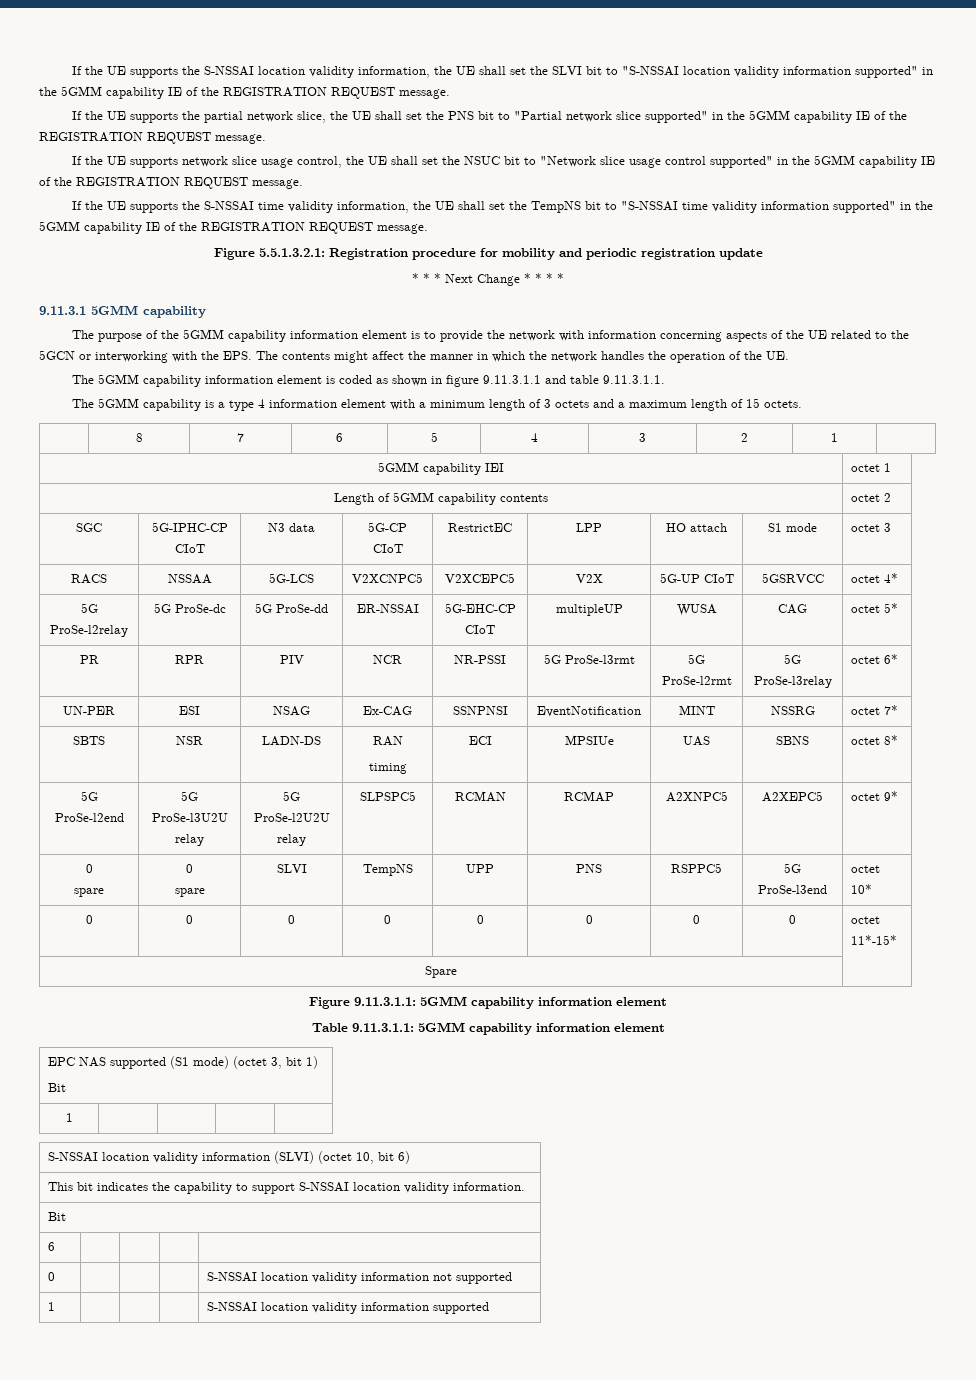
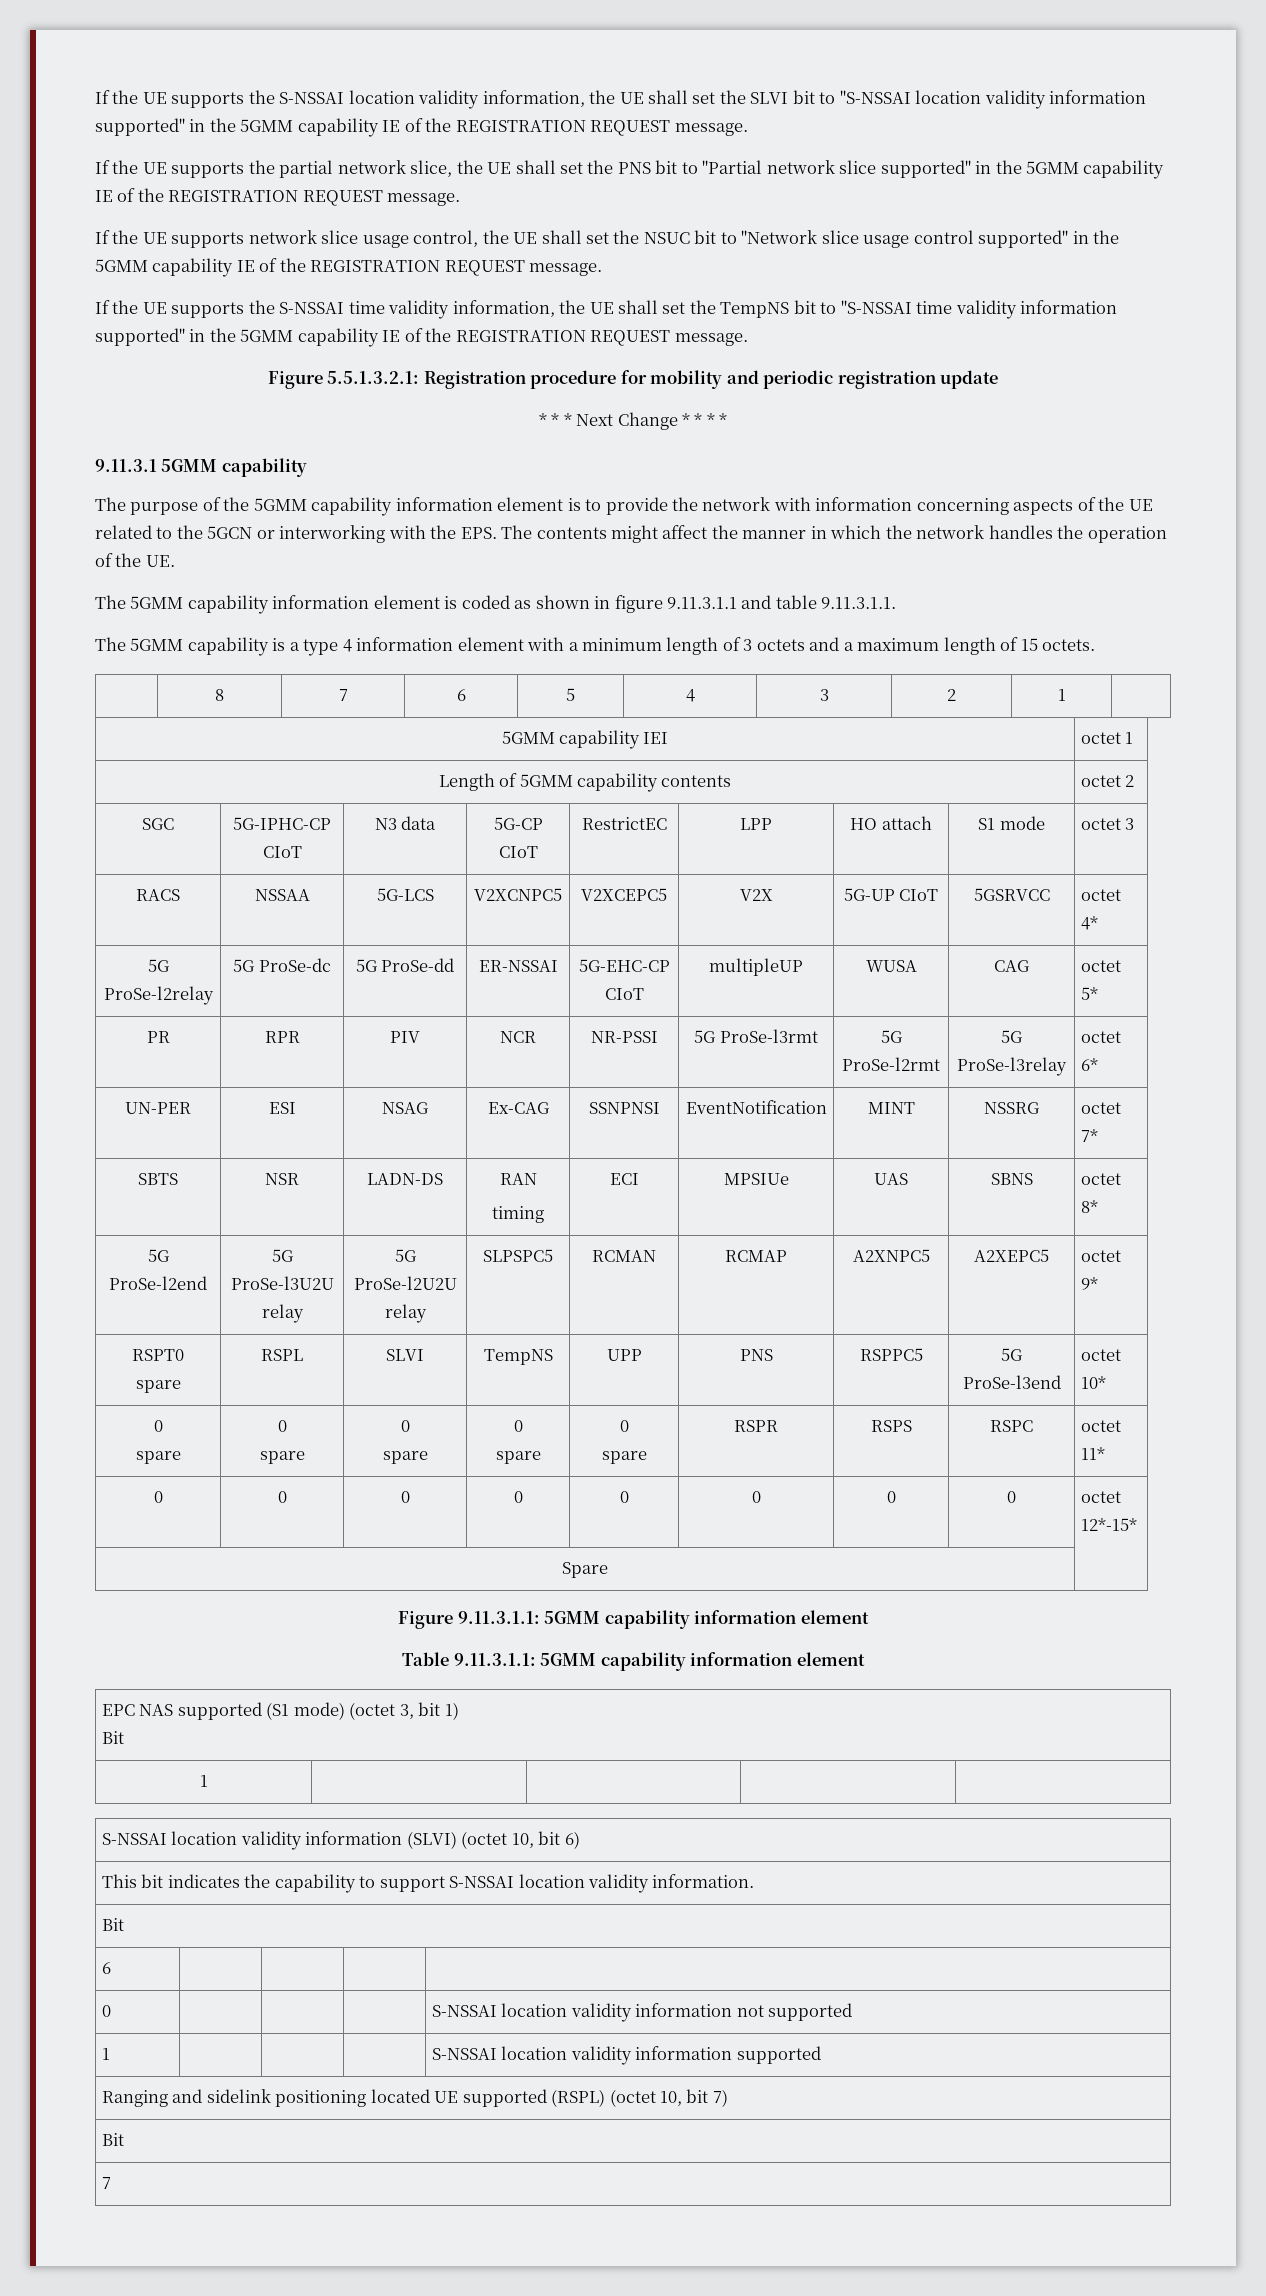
  5G ProSe-l2end | 5G ProSe-l3U2U relay | 5G ProSe-l2U2U relay | SLPSPC5 | RCMAN | RCMAP | A2XNPC5 | A2XEPC5 | octet 9*
+ RSPT0
+ spare | RSPL | SLVI | TempNS | UPP | PNS | RSPPC5 | 5G ProSe-l3end | octet 10*
  0
  spare | 0
- spare | SLVI | TempNS | UPP | PNS | RSPPC5 | 5G ProSe-l3end | octet 10*
- 0 | 0 | 0 | 0 | 0 | 0 | 0 | 0 | octet 11*-15*
+ spare | 0
+ spare | 0
+ spare | 0
+ spare | RSPR | RSPS | RSPC | octet 11*
+ 0 | 0 | 0 | 0 | 0 | 0 | 0 | 0 | octet 12*-15*
+ Ranging and sidelink positioning located UE supported (RSPL) (octet 10, bit 7)
+ Bit
+ 7

